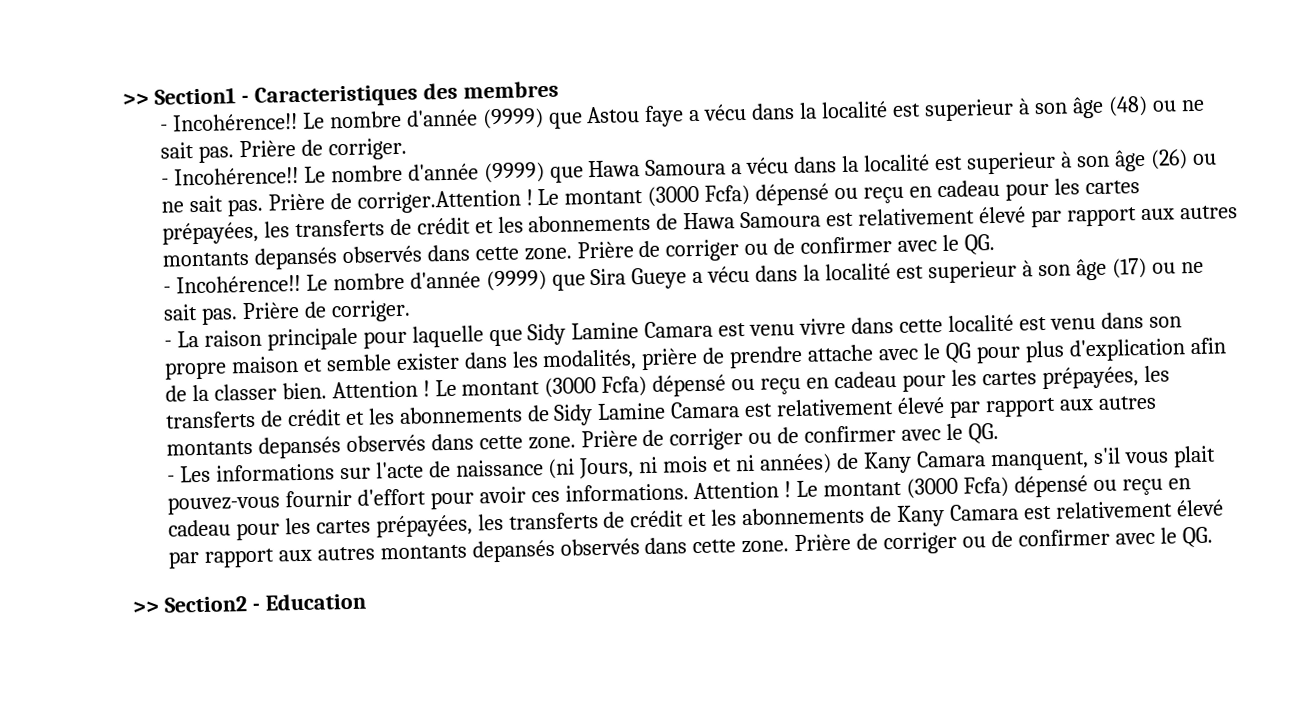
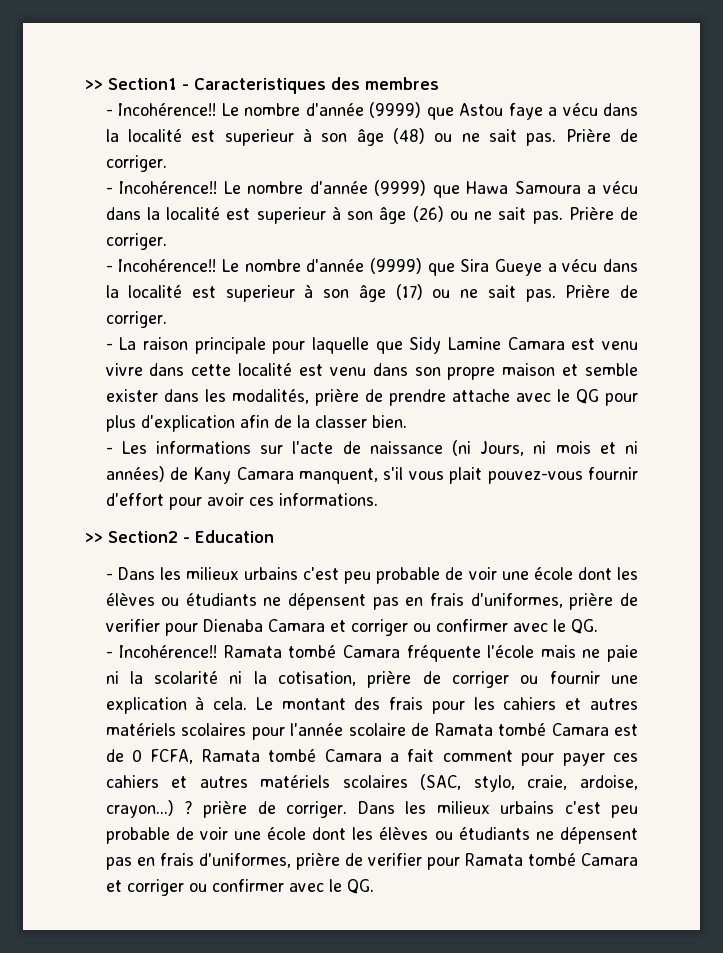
- Le nombre d'année (9999) que Hawa Samoura a vécu dans la localité est superieur à son âge (26) ou ne sait pas. Prière de corriger.Attention ! Le montant (3000 Fcfa) dépensé ou reçu en cadeau pour les cartes prépayées, les transferts de crédit et les abonnements de Hawa Samoura est relativement élevé par rapport aux autres montants depansés observés dans cette zone. Prière de corriger ou de confirmer avec le QG.
+ Le nombre d'année (9999) que Hawa Samoura a vécu dans la localité est superieur à son âge (26) ou ne sait pas. Prière de corriger.
- Attention ! Le montant (3000 Fcfa) dépensé ou reçu en cadeau pour les cartes prépayées, les transferts de crédit et les abonnements de Sidy Lamine Camara est relativement élevé par rapport aux autres montants depansés observés dans cette zone. Prière de corriger ou de confirmer avec le QG.
- - Les informations sur l'acte de naissance (ni Jours, ni mois et ni années) de Kany Camara manquent, s'il vous plait pouvez-vous fournir d'effort pour avoir ces informations. Attention ! Le montant (3000 Fcfa) dépensé ou reçu en cadeau pour les cartes prépayées, les transferts de crédit et les abonnements de Kany Camara est relativement élevé par rapport aux autres montants depansés observés dans cette zone. Prière de corriger ou de confirmer avec le QG.
+ - Les informations sur l'acte de naissance (ni Jours, ni mois et ni années) de Kany Camara manquent, s'il vous plait pouvez-vous fournir d'effort pour avoir ces informations.
  >> Section2 - Education
+ - Dans les milieux urbains c'est peu probable de voir une école dont les élèves ou étudiants ne dépensent pas en frais d'uniformes, prière de verifier pour Dienaba Camara et corriger ou confirmer avec le QG.
+ - Incohérence!! Ramata tombé Camara fréquente l'école mais ne paie ni la scolarité ni la cotisation, prière de corriger ou fournir une explication à cela. Le montant des frais pour les cahiers et autres matériels scolaires pour l'année scolaire de Ramata tombé Camara est de 0 FCFA, Ramata tombé Camara a fait comment pour payer ces cahiers et autres matériels scolaires (SAC, stylo, craie, ardoise, crayon...) ? prière de corriger. Dans les milieux urbains c'est peu probable de voir une école dont les élèves ou étudiants ne dépensent pas en frais d'uniformes, prière de verifier pour Ramata tombé Camara et corriger ou confirmer avec le QG.

